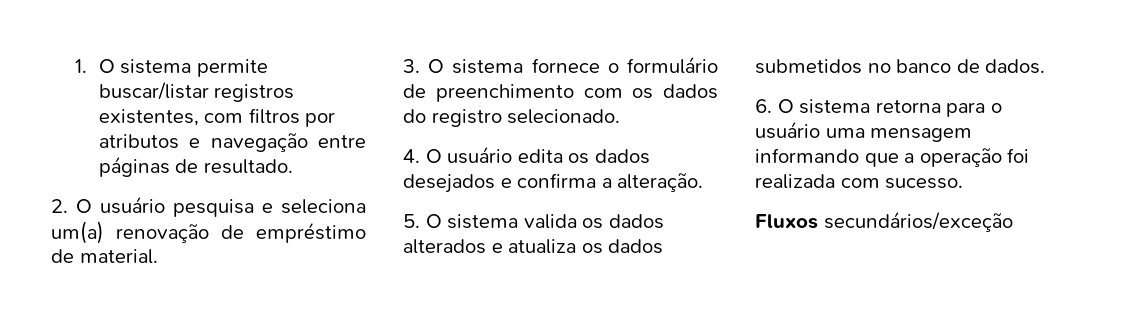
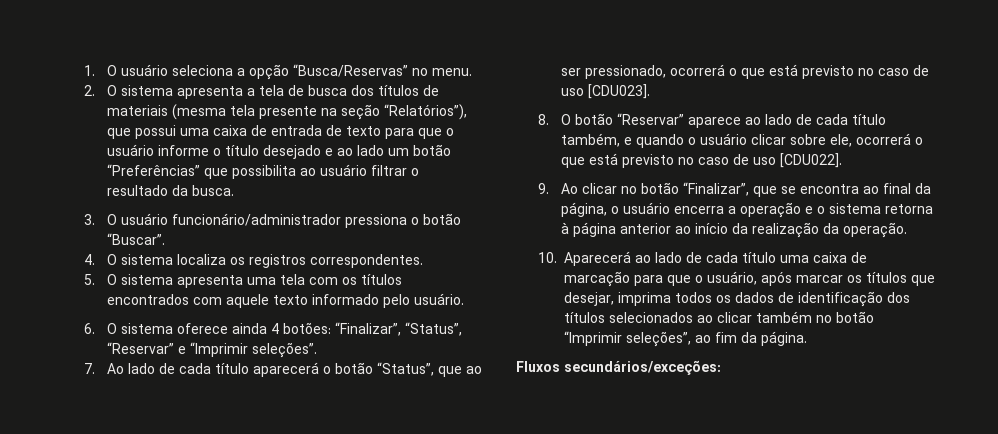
- 1. O sistema permite buscar/listar registros existentes, com filtros por atributos e navegação entre páginas de resultado.
- 2. O usuário pesquisa e seleciona um(a) renovação de empréstimo de material.
- 3. O sistema fornece o formulário de preenchimento com os dados do registro selecionado.
- 4. O usuário edita os dados desejados e confirma a alteração.
- 5. O sistema valida os dados alterados e atualiza os dados submetidos no banco de dados.
- 6. O sistema retorna para o usuário uma mensagem informando que a operação foi realizada com sucesso.
+ 1. O usuário seleciona a opção “Busca/Reservas” no menu.
+ 2. O sistema apresenta a tela de busca dos títulos de materiais (mesma tela presente na seção “Relatórios”), que possui uma caixa de entrada de texto para que o usuário informe o título desejado e ao lado um botão “Preferências” que possibilita ao usuário filtrar o resultado da busca.
+ 3. O usuário funcionário/administrador pressiona o botão “Buscar”.
+ 4. O sistema localiza os registros correspondentes.
+ 5. O sistema apresenta uma tela com os títulos encontrados com aquele texto informado pelo usuário.
+ 6. O sistema oferece ainda 4 botões: “Finalizar”, “Status”, “Reservar” e “Imprimir seleções”.
+ 7. Ao lado de cada título aparecerá o botão “Status”, que ao ser pressionado, ocorrerá o que está previsto no caso de uso [CDU023].
+ 8. O botão “Reservar” aparece ao lado de cada título também, e quando o usuário clicar sobre ele, ocorrerá o que está previsto no caso de uso [CDU022].
+ 9. Ao clicar no botão “Finalizar”, que se encontra ao final da página, o usuário encerra a operação e o sistema retorna à página anterior ao início da realização da operação.
+ 10. Aparecerá ao lado de cada título uma caixa de marcação para que o usuário, após marcar os títulos que desejar, imprima todos os dados de identificação dos títulos selecionados ao clicar também no botão “Imprimir seleções”, ao fim da página.
- Fluxos secundários/exceção
+ Fluxos secundários/exceções:

